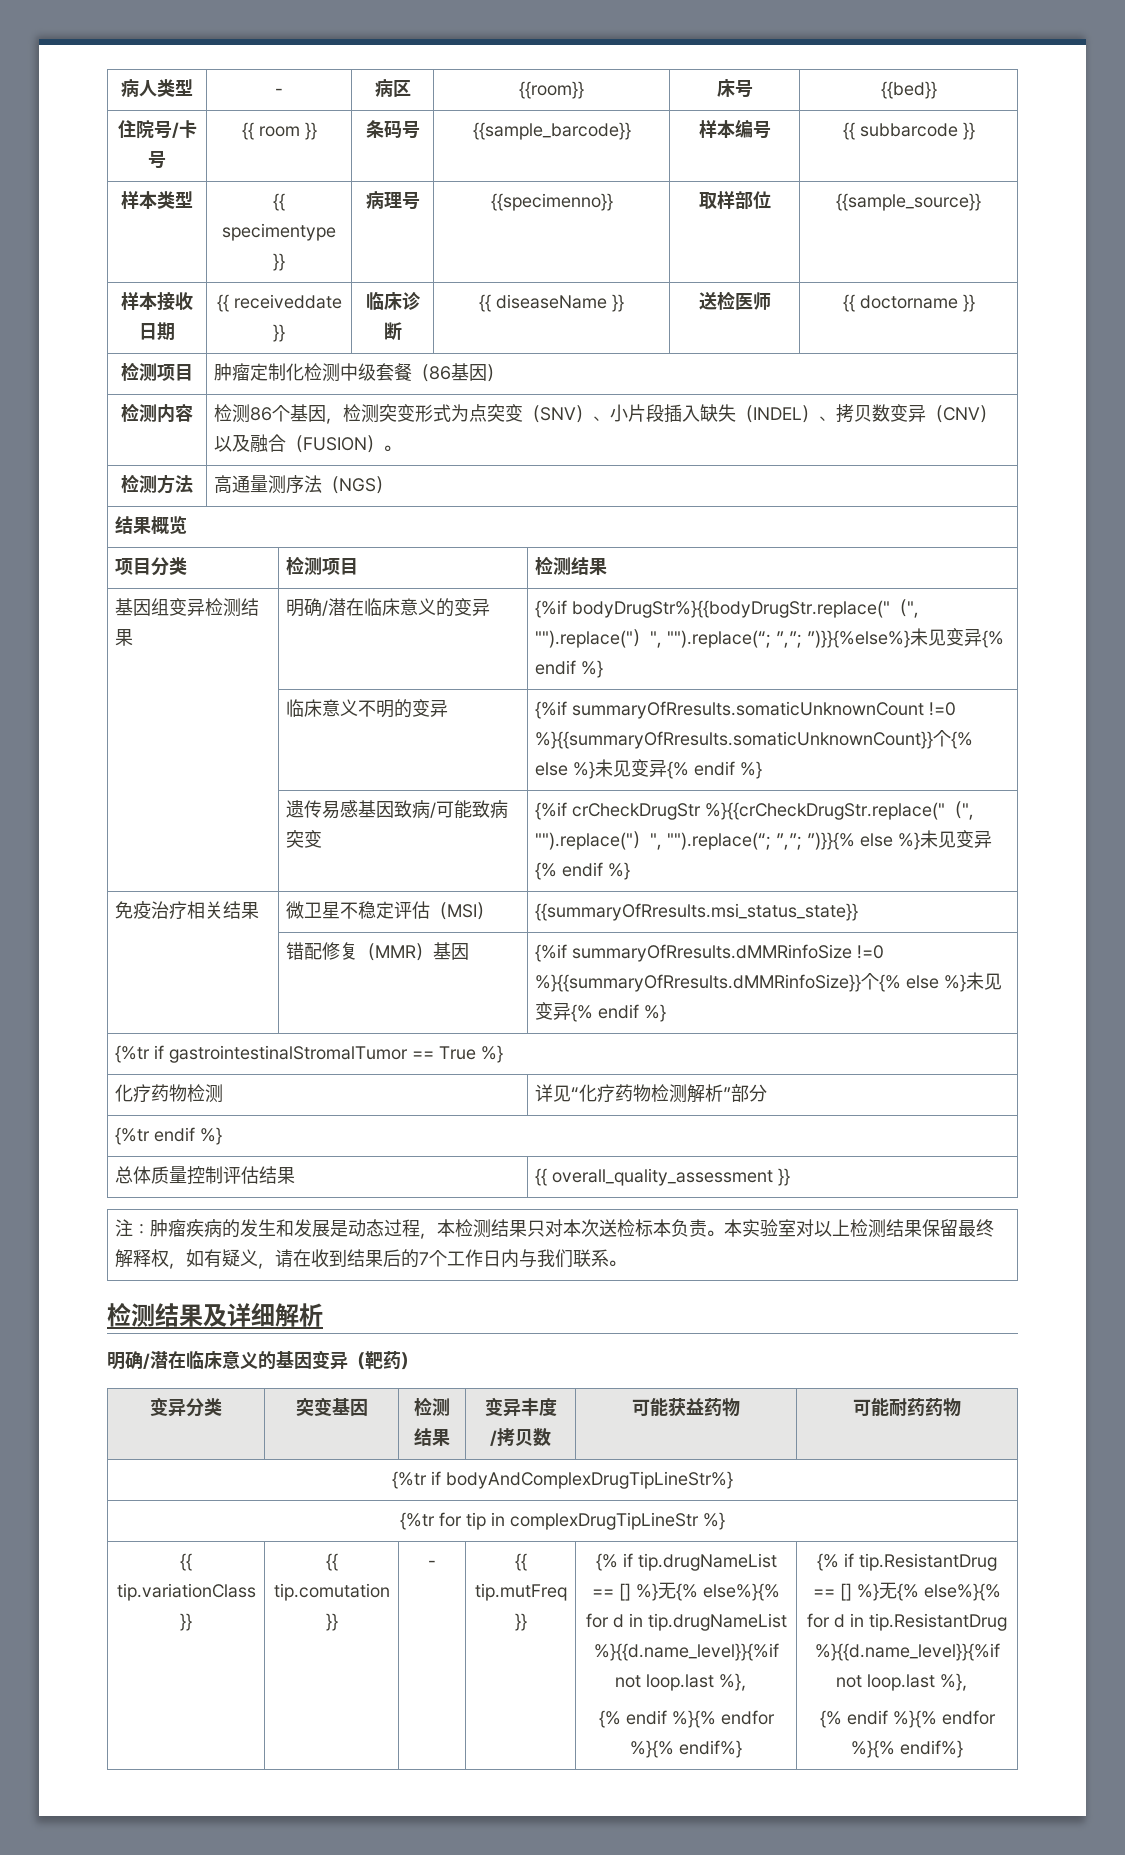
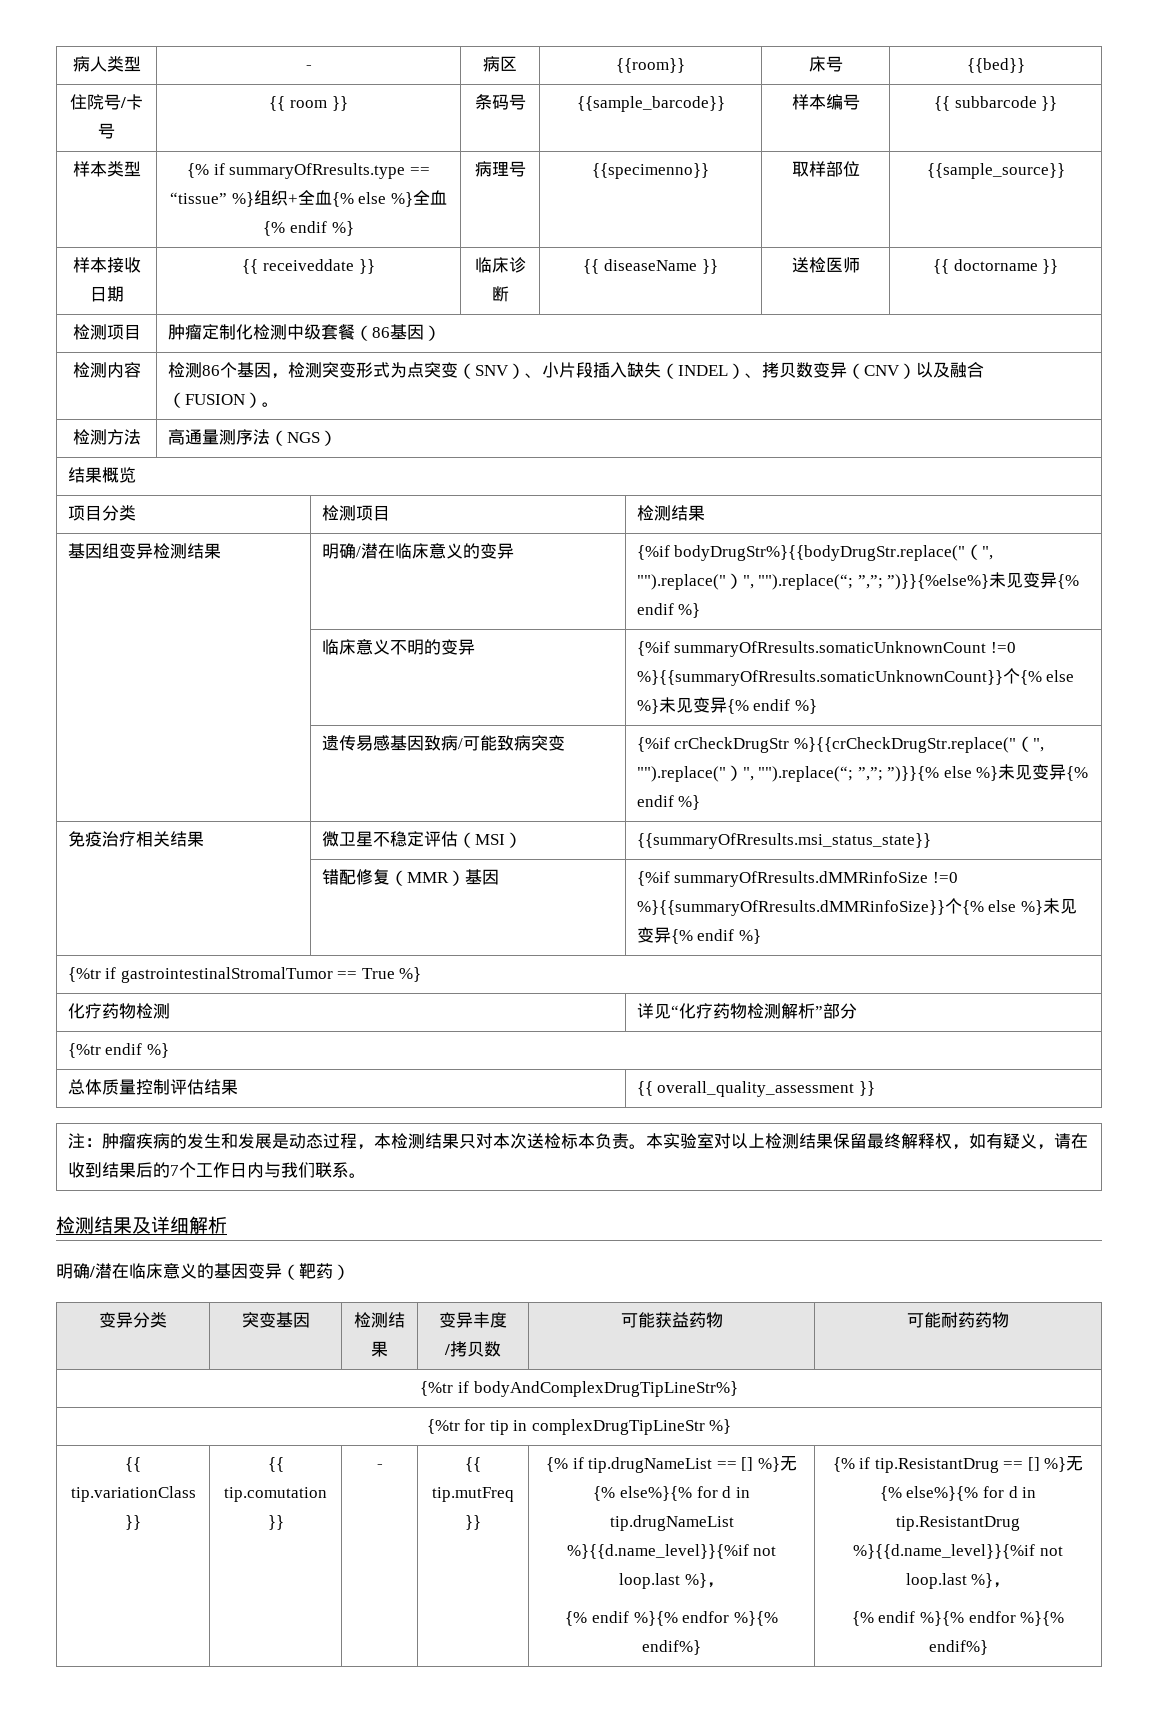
- 样本类型 | {{ specimentype }} | 病理号 | {{specimenno}} | 取样部位 | {{sample_source}}
+ 样本类型 | {% if summaryOfRresults.type == “tissue” %}组织+全血{% else %}全血{% endif %} | 病理号 | {{specimenno}} | 取样部位 | {{sample_source}}

